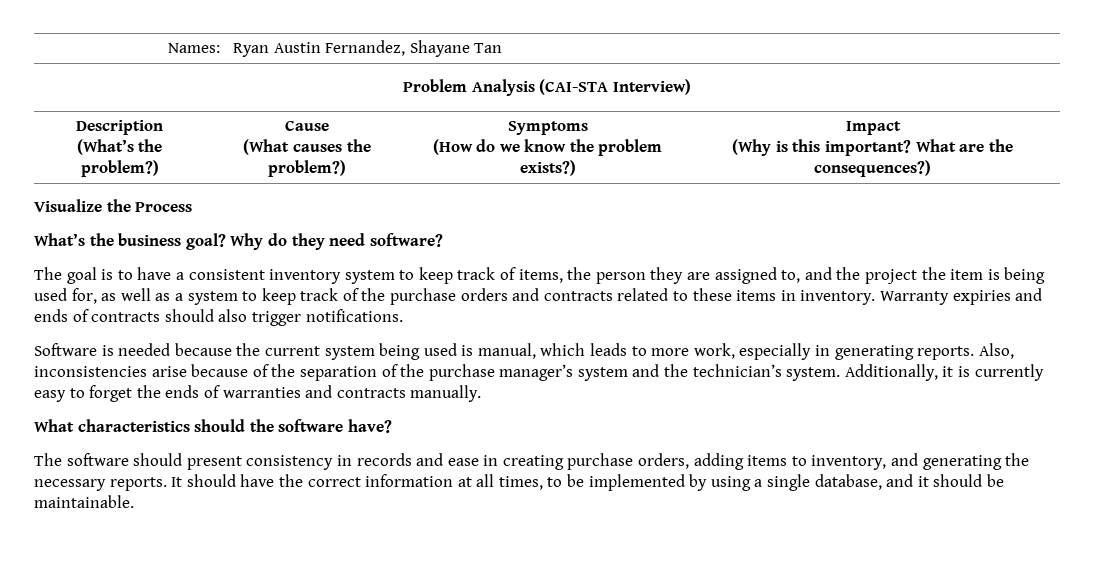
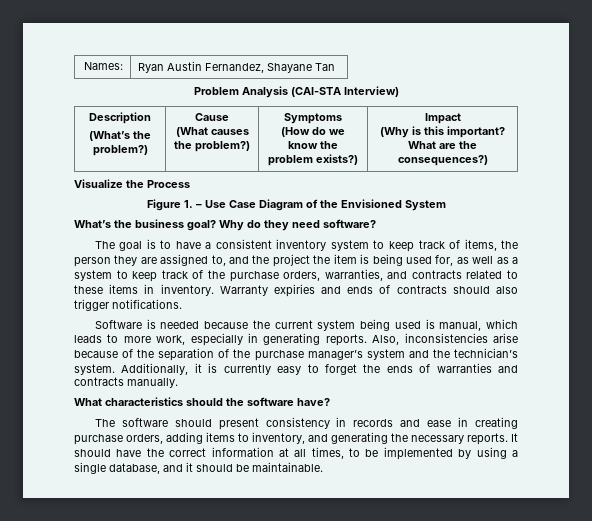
+ Figure 1. – Use Case Diagram of the Envisioned System
- The goal is to have a consistent inventory system to keep track of items, the person they are assigned to, and the project the item is being used for, as well as a system to keep track of the purchase orders and contracts related to these items in inventory.
+ The goal is to have a consistent inventory system to keep track of items, the person they are assigned to, and the project the item is being used for, as well as a system to keep track of the purchase orders, warranties, and contracts related to these items in inventory.

